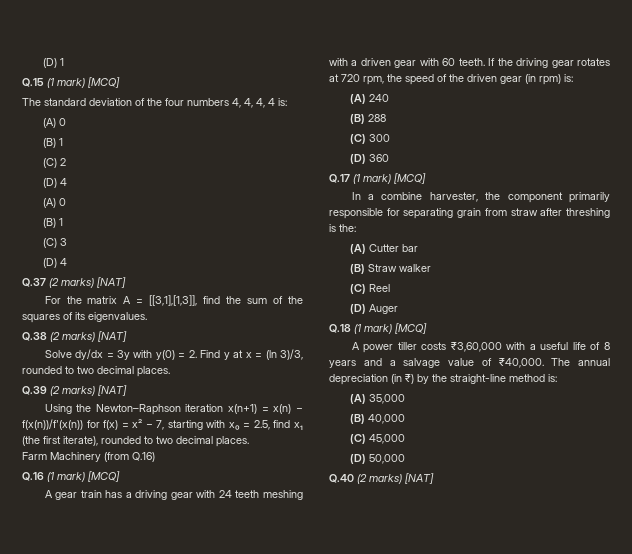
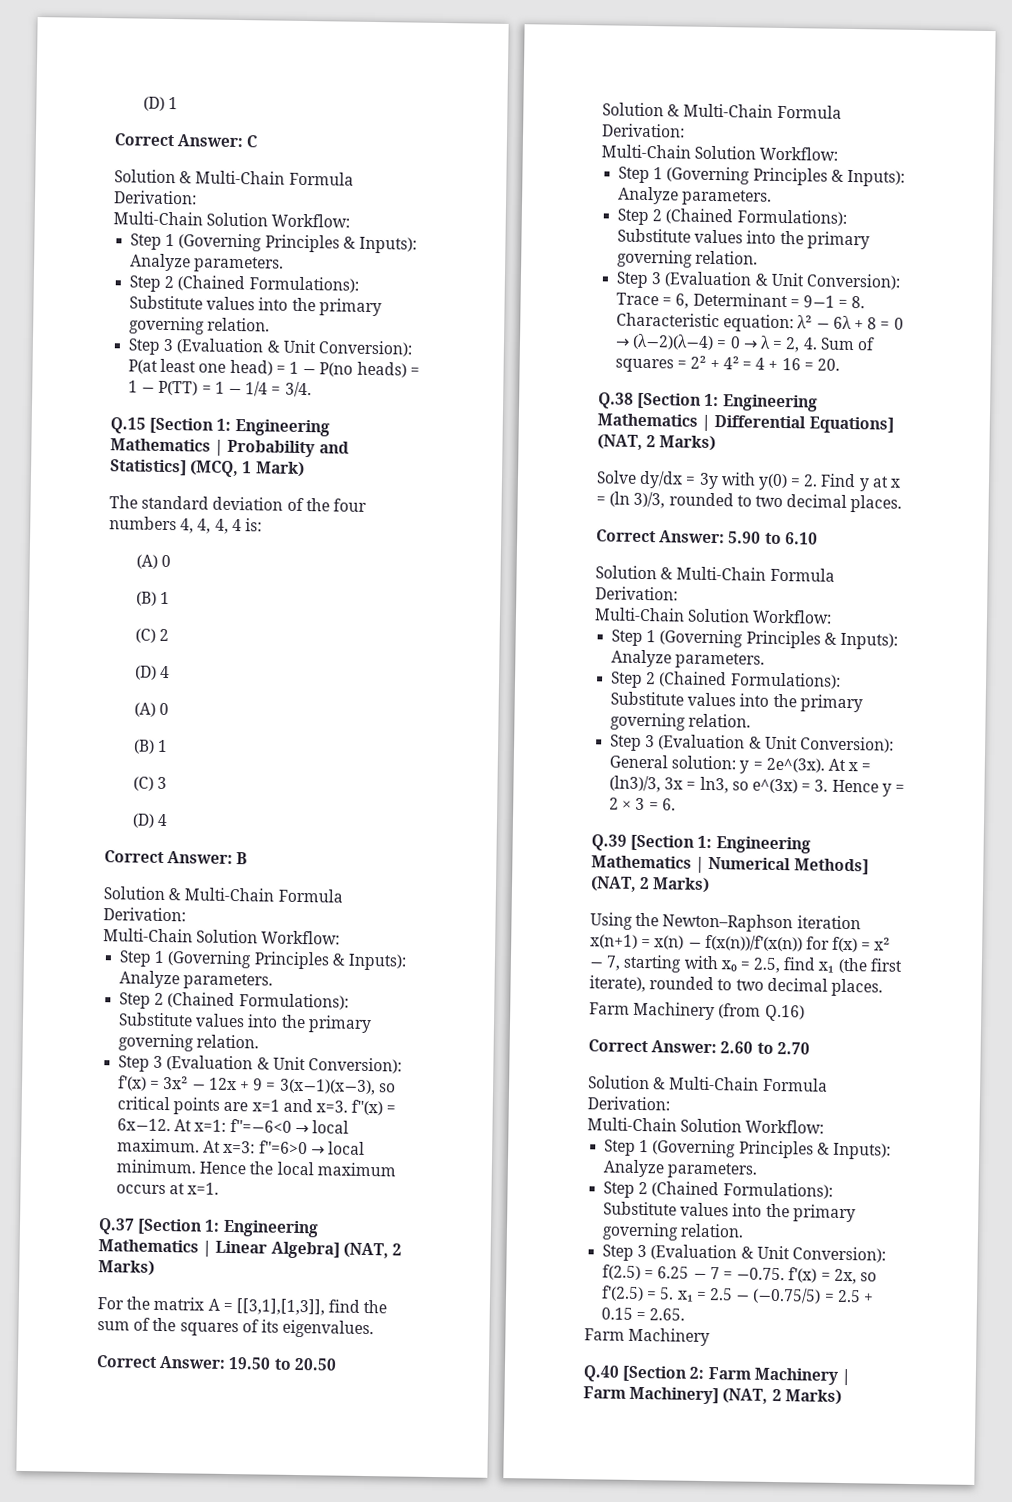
- Q.15 (1 mark) [MCQ]
+ Correct Answer: C
+ Solution & Multi-Chain Formula Derivation:
+ Multi-Chain Solution Workflow:
+ Step 1 (Governing Principles & Inputs): Analyze parameters.
+ Step 2 (Chained Formulations): Substitute values into the primary governing relation.
+ Step 3 (Evaluation & Unit Conversion): P(at least one head) = 1 − P(no heads) = 1 − P(TT) = 1 − 1/4 = 3/4.
+ Q.15 [Section 1: Engineering Mathematics | Probability and Statistics] (MCQ, 1 Mark)
- Q.37 (2 marks) [NAT]
+ Correct Answer: B
+ Solution & Multi-Chain Formula Derivation:
+ Multi-Chain Solution Workflow:
+ Step 1 (Governing Principles & Inputs): Analyze parameters.
+ Step 2 (Chained Formulations): Substitute values into the primary governing relation.
+ Step 3 (Evaluation & Unit Conversion): f'(x) = 3x² − 12x + 9 = 3(x−1)(x−3), so critical points are x=1 and x=3. f''(x) = 6x−12. At x=1: f''=−6<0 → local maximum. At x=3: f''=6>0 → local minimum. Hence the local maximum occurs at x=1.
+ Q.37 [Section 1: Engineering Mathematics | Linear Algebra] (NAT, 2 Marks)
- Q.38 (2 marks) [NAT]
+ Correct Answer: 19.50 to 20.50
+ Solution & Multi-Chain Formula Derivation:
+ Multi-Chain Solution Workflow:
+ Step 1 (Governing Principles & Inputs): Analyze parameters.
+ Step 2 (Chained Formulations): Substitute values into the primary governing relation.
+ Step 3 (Evaluation & Unit Conversion): Trace = 6, Determinant = 9−1 = 8. Characteristic equation: λ² − 6λ + 8 = 0 → (λ−2)(λ−4) = 0 → λ = 2, 4. Sum of squares = 2² + 4² = 4 + 16 = 20.
+ Q.38 [Section 1: Engineering Mathematics | Differential Equations] (NAT, 2 Marks)
- Q.39 (2 marks) [NAT]
+ Correct Answer: 5.90 to 6.10
+ Solution & Multi-Chain Formula Derivation:
+ Multi-Chain Solution Workflow:
+ Step 1 (Governing Principles & Inputs): Analyze parameters.
+ Step 2 (Chained Formulations): Substitute values into the primary governing relation.
+ Step 3 (Evaluation & Unit Conversion): General solution: y = 2e^(3x). At x = (ln3)/3, 3x = ln3, so e^(3x) = 3. Hence y = 2 × 3 = 6.
+ Q.39 [Section 1: Engineering Mathematics | Numerical Methods] (NAT, 2 Marks)
- Q.16 (1 mark) [MCQ]
- A gear train has a driving gear with 24 teeth meshing with a driven gear with 60 teeth. If the driving gear rotates at 720 rpm, the speed of the driven gear (in rpm) is:
- (A) 240
- (B) 288
- (C) 300
- (D) 360
- Q.17 (1 mark) [MCQ]
- In a combine harvester, the component primarily responsible for separating grain from straw after threshing is the:
- (A) Cutter bar
- (B) Straw walker
- (C) Reel
- (D) Auger
- Q.18 (1 mark) [MCQ]
- A power tiller costs ₹3,60,000 with a useful life of 8 years and a salvage value of ₹40,000. The annual depreciation (in ₹) by the straight-line method is:
- (A) 35,000
- (B) 40,000
- (C) 45,000
- (D) 50,000
- Q.40 (2 marks) [NAT]
+ Correct Answer: 2.60 to 2.70
+ Solution & Multi-Chain Formula Derivation:
+ Multi-Chain Solution Workflow:
+ Step 1 (Governing Principles & Inputs): Analyze parameters.
+ Step 2 (Chained Formulations): Substitute values into the primary governing relation.
+ Step 3 (Evaluation & Unit Conversion): f(2.5) = 6.25 − 7 = −0.75. f'(x) = 2x, so f'(2.5) = 5. x₁ = 2.5 − (−0.75/5) = 2.5 + 0.15 = 2.65.
+ Farm Machinery
+ Q.40 [Section 2: Farm Machinery | Farm Machinery] (NAT, 2 Marks)

